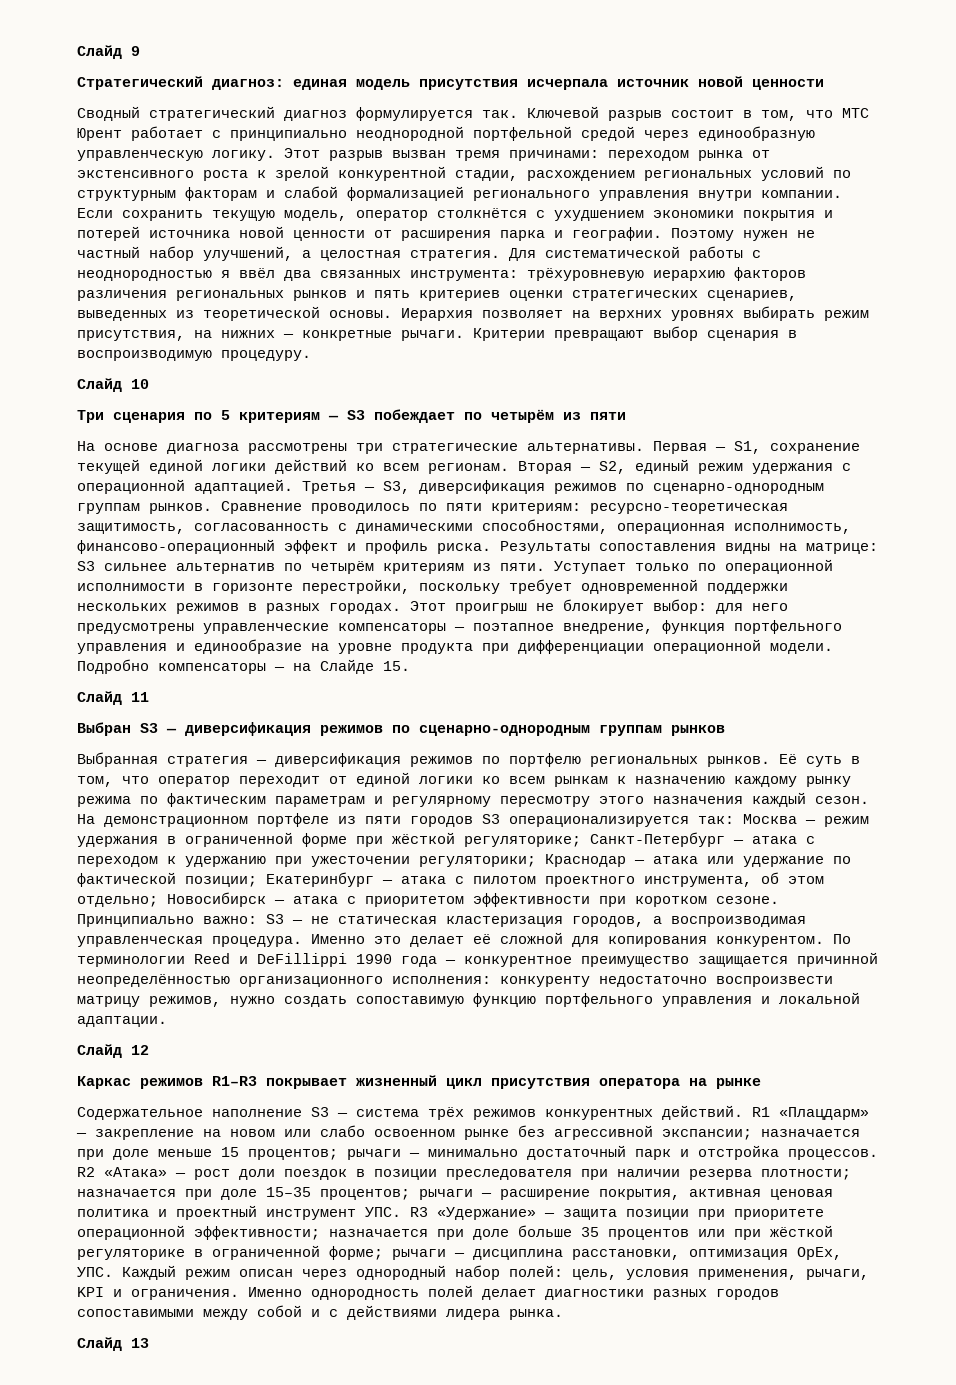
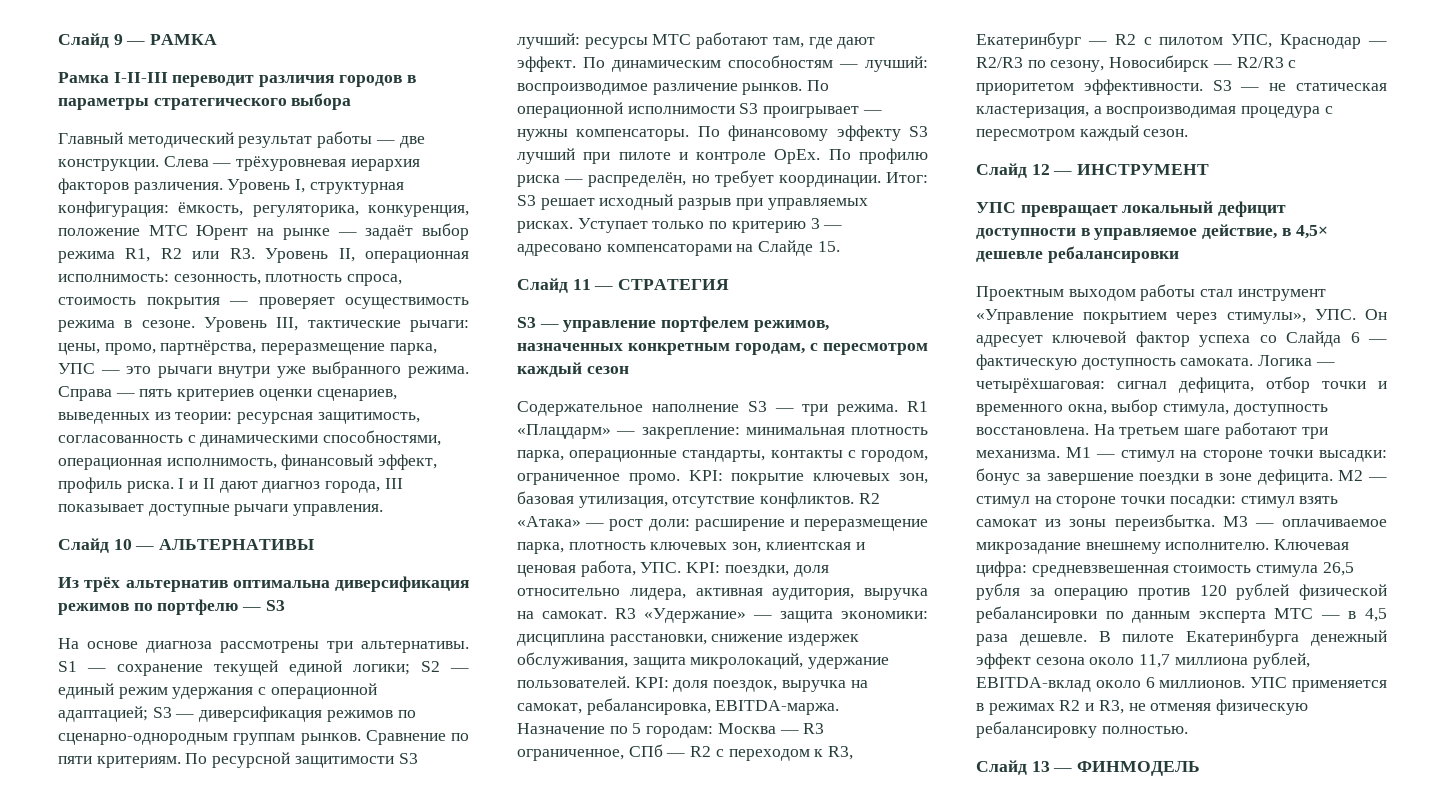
- Слайд 9
- Стратегический диагноз: единая модель присутствия исчерпала источник новой ценности
- Сводный стратегический диагноз формулируется так. Ключевой разрыв состоит в том, что МТС Юрент работает с принципиально неоднородной портфельной средой через единообразную управленческую логику. Этот разрыв вызван тремя причинами: переходом рынка от экстенсивного роста к зрелой конкурентной стадии, расхождением региональных условий по структурным факторам и слабой формализацией регионального управления внутри компании. Если сохранить текущую модель, оператор столкнётся с ухудшением экономики покрытия и потерей источника новой ценности от расширения парка и географии. Поэтому нужен не частный набор улучшений, а целостная стратегия. Для систематической работы с неоднородностью я ввёл два связанных инструмента: трёхуровневую иерархию факторов различения региональных рынков и пять критериев оценки стратегических сценариев, выведенных из теоретической основы. Иерархия позволяет на верхних уровнях выбирать режим присутствия, на нижних — конкретные рычаги. Критерии превращают выбор сценария в воспроизводимую процедуру.
- Слайд 10
- Три сценария по 5 критериям — S3 побеждает по четырём из пяти
+ Слайд 9 — РАМКА
+ Рамка I-II-III переводит различия городов в параметры стратегического выбора
+ Главный методический результат работы — две конструкции. Слева — трёхуровневая иерархия факторов различения. Уровень I, структурная конфигурация: ёмкость, регуляторика, конкуренция, положение МТС Юрент на рынке — задаёт выбор режима R1, R2 или R3. Уровень II, операционная исполнимость: сезонность, плотность спроса, стоимость покрытия — проверяет осуществимость режима в сезоне. Уровень III, тактические рычаги: цены, промо, партнёрства, переразмещение парка, УПС — это рычаги внутри уже выбранного режима. Справа — пять критериев оценки сценариев, выведенных из теории: ресурсная защитимость, согласованность с динамическими способностями, операционная исполнимость, финансовый эффект, профиль риска. I и II дают диагноз города, III показывает доступные рычаги управления.
+ Слайд 10 — АЛЬТЕРНАТИВЫ
+ Из трёх альтернатив оптимальна диверсификация режимов по портфелю — S3
- На основе диагноза рассмотрены три стратегические альтернативы. Первая — S1, сохранение текущей единой логики действий ко всем регионам. Вторая — S2, единый режим удержания с операционной адаптацией. Третья — S3, диверсификация режимов по сценарно-однородным группам рынков.
+ На основе диагноза рассмотрены три альтернативы. S1 — сохранение текущей единой логики; S2 — единый режим удержания с операционной адаптацией; S3 — диверсификация режимов по сценарно-однородным группам рынков.
- Сравнение проводилось по пяти критериям: ресурсно-теоретическая защитимость, согласованность с динамическими способностями, операционная исполнимость, финансово-операционный эффект и профиль риска. Результаты сопоставления видны на матрице: S3 сильнее альтернатив по четырём критериям из пяти. Уступает только по операционной исполнимости в горизонте перестройки, поскольку требует одновременной поддержки нескольких режимов в разных городах. Этот проигрыш не блокирует выбор: для него предусмотрены управленческие компенсаторы — поэтапное внедрение, функция портфельного управления и единообразие на уровне продукта при дифференциации операционной модели. Подробно компенсаторы — на Слайде 15.
+ Сравнение по пяти критериям. По ресурсной защитимости S3 лучший: ресурсы МТС работают там, где дают эффект. По динамическим способностям — лучший: воспроизводимое различение рынков. По операционной исполнимости S3 проигрывает — нужны компенсаторы. По финансовому эффекту S3 лучший при пилоте и контроле OpEx. По профилю риска — распределён, но требует координации. Итог: S3 решает исходный разрыв при управляемых рисках. Уступает только по критерию 3 — адресовано компенсаторами на Слайде 15.
- Слайд 11
- Выбран S3 — диверсификация режимов по сценарно-однородным группам рынков
- Выбранная стратегия — диверсификация режимов по портфелю региональных рынков. Её суть в том, что оператор переходит от единой логики ко всем рынкам к назначению каждому рынку режима по фактическим параметрам и регулярному пересмотру этого назначения каждый сезон. На демонстрационном портфеле из пяти городов S3 операционализируется так: Москва — режим удержания в ограниченной форме при жёсткой регуляторике; Санкт-Петербург — атака с переходом к удержанию при ужесточении регуляторики; Краснодар — атака или удержание по фактической позиции; Екатеринбург — атака с пилотом проектного инструмента, об этом отдельно; Новосибирск — атака с приоритетом эффективности при коротком сезоне. Принципиально важно: S3 — не статическая кластеризация городов, а воспроизводимая управленческая процедура. Именно это делает её сложной для копирования конкурентом. По терминологии Reed и DeFillippi 1990 года — конкурентное преимущество защищается причинной неопределённостью организационного исполнения: конкуренту недостаточно воспроизвести матрицу режимов, нужно создать сопоставимую функцию портфельного управления и локальной адаптации.
- Слайд 12
- Каркас режимов R1–R3 покрывает жизненный цикл присутствия оператора на рынке
- Содержательное наполнение S3 — система трёх режимов конкурентных действий. R1 «Плацдарм» — закрепление на новом или слабо освоенном рынке без агрессивной экспансии; назначается при доле меньше 15 процентов; рычаги — минимально достаточный парк и отстройка процессов. R2 «Атака» — рост доли поездок в позиции преследователя при наличии резерва плотности; назначается при доле 15–35 процентов; рычаги — расширение покрытия, активная ценовая политика и проектный инструмент УПС. R3 «Удержание» — защита позиции при приоритете операционной эффективности; назначается при доле больше 35 процентов или при жёсткой регуляторике в ограниченной форме; рычаги — дисциплина расстановки, оптимизация OpEx, УПС. Каждый режим описан через однородный набор полей: цель, условия применения, рычаги, KPI и ограничения. Именно однородность полей делает диагностики разных городов сопоставимыми между собой и с действиями лидера рынка.
+ Слайд 11 — СТРАТЕГИЯ
+ S3 — управление портфелем режимов, назначенных конкретным городам, с пересмотром каждый сезон
+ Содержательное наполнение S3 — три режима. R1 «Плацдарм» — закрепление: минимальная плотность парка, операционные стандарты, контакты с городом, ограниченное промо. KPI: покрытие ключевых зон, базовая утилизация, отсутствие конфликтов. R2 «Атака» — рост доли: расширение и переразмещение парка, плотность ключевых зон, клиентская и ценовая работа, УПС. KPI: поездки, доля относительно лидера, активная аудитория, выручка на самокат. R3 «Удержание» — защита экономики: дисциплина расстановки, снижение издержек обслуживания, защита микролокаций, удержание пользователей. KPI: доля поездок, выручка на самокат, ребалансировка, EBITDA-маржа. Назначение по 5 городам: Москва — R3 ограниченное, СПб — R2 с переходом к R3, Екатеринбург — R2 с пилотом УПС, Краснодар — R2/R3 по сезону, Новосибирск — R2/R3 с приоритетом эффективности. S3 — не статическая кластеризация, а воспроизводимая процедура с пересмотром каждый сезон.
+ Слайд 12 — ИНСТРУМЕНТ
+ УПС превращает локальный дефицит доступности в управляемое действие, в 4,5× дешевле ребалансировки
+ Проектным выходом работы стал инструмент «Управление покрытием через стимулы», УПС. Он адресует ключевой фактор успеха со Слайда 6 — фактическую доступность самоката. Логика — четырёхшаговая: сигнал дефицита, отбор точки и временного окна, выбор стимула, доступность восстановлена. На третьем шаге работают три механизма. М1 — стимул на стороне точки высадки: бонус за завершение поездки в зоне дефицита. М2 — стимул на стороне точки посадки: стимул взять самокат из зоны переизбытка. М3 — оплачиваемое микрозадание внешнему исполнителю. Ключевая цифра: средневзвешенная стоимость стимула 26,5 рубля за операцию против 120 рублей физической ребалансировки по данным эксперта МТС — в 4,5 раза дешевле. В пилоте Екатеринбурга денежный эффект сезона около 11,7 миллиона рублей, EBITDA-вклад около 6 миллионов. УПС применяется в режимах R2 и R3, не отменяя физическую ребалансировку полностью.
- Слайд 13
+ Слайд 13 — ФИНМОДЕЛЬ

